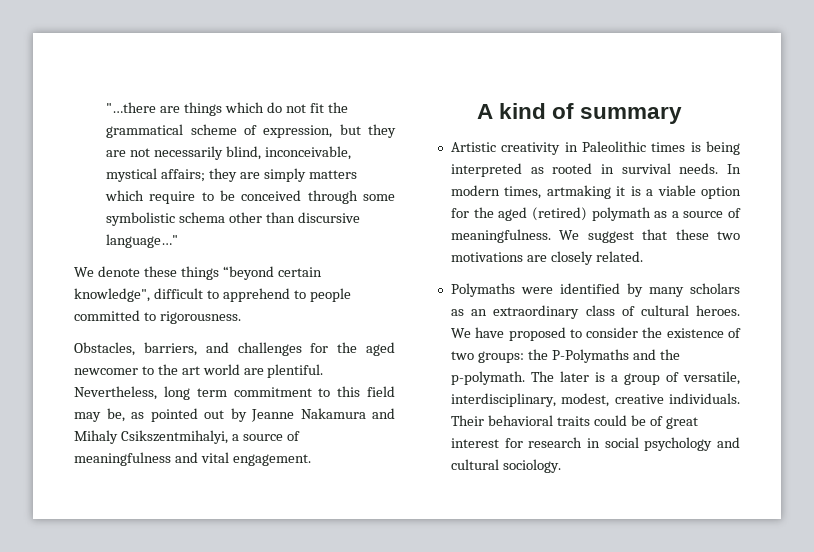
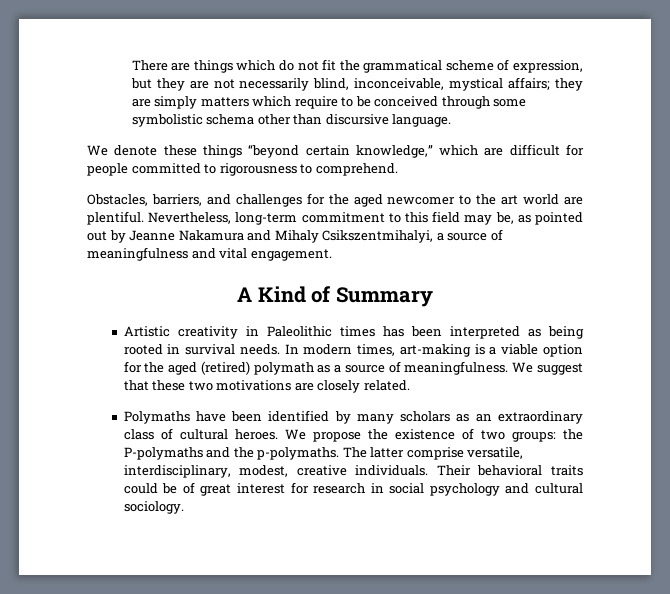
- "…there are things which do not fit the grammatical scheme of expression, but they are not necessarily blind, inconceivable, mystical affairs; they are simply matters which require to be conceived through some symbolistic schema other than discursive language…"
+ There are things which do not fit the grammatical scheme of expression, but they are not necessarily blind, inconceivable, mystical affairs; they are simply matters which require to be conceived through some symbolistic schema other than discursive language.
- We denote these things “beyond certain knowledge", difficult to apprehend to people committed to rigorousness.
+ We denote these things “beyond certain knowledge,” which are difficult for people committed to rigorousness to comprehend.
- Nevertheless, long term commitment to this field may be, as pointed out by Jeanne Nakamura and Mihaly Csikszentmihalyi, a source of meaningfulness and vital engagement.
+ Nevertheless, long-term commitment to this field may be, as pointed out by Jeanne Nakamura and Mihaly Csikszentmihalyi, a source of meaningfulness and vital engagement.
- A kind of summary
+ A Kind of Summary
- Artistic creativity in Paleolithic times is being interpreted as rooted in survival needs.
+ Artistic creativity in Paleolithic times has been interpreted as being rooted in survival needs.
- In modern times, artmaking it is a viable option for the aged (retired) polymath as a source of meaningfulness.
+ In modern times, art-making is a viable option for the aged (retired) polymath as a source of meaningfulness.
- Polymaths were identified by many scholars as an extraordinary class of cultural heroes.
+ Polymaths have been identified by many scholars as an extraordinary class of cultural heroes.
- We have proposed to consider the existence of two groups: the P-Polymaths and the p-polymath. The later is a group of versatile, interdisciplinary, modest, creative individuals.
+ We propose the existence of two groups: the P-polymaths and the p-polymaths. The latter comprise versatile, interdisciplinary, modest, creative individuals.

